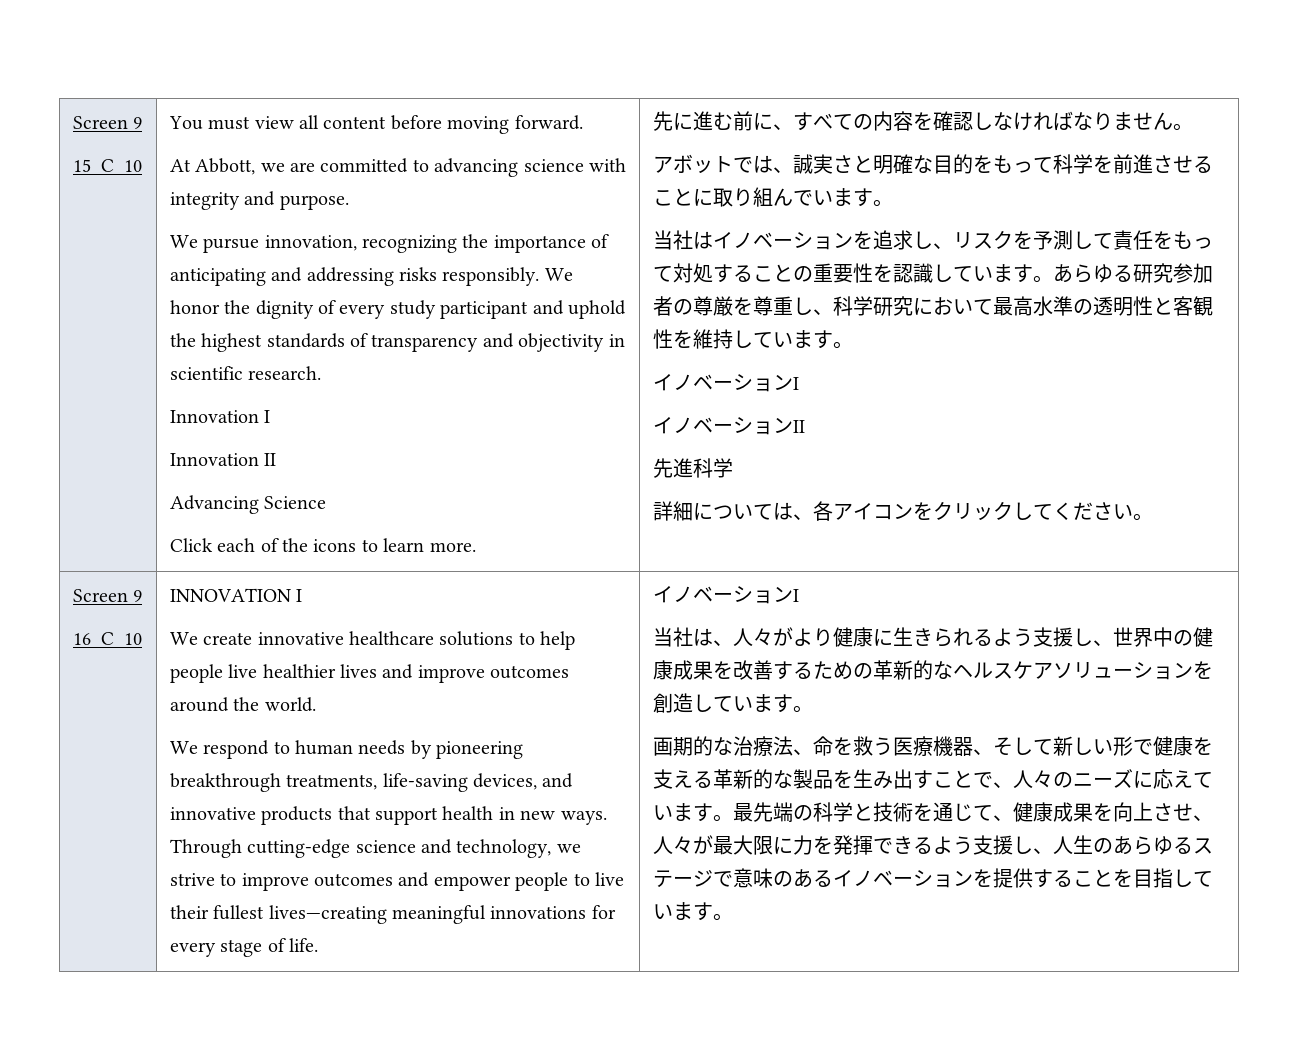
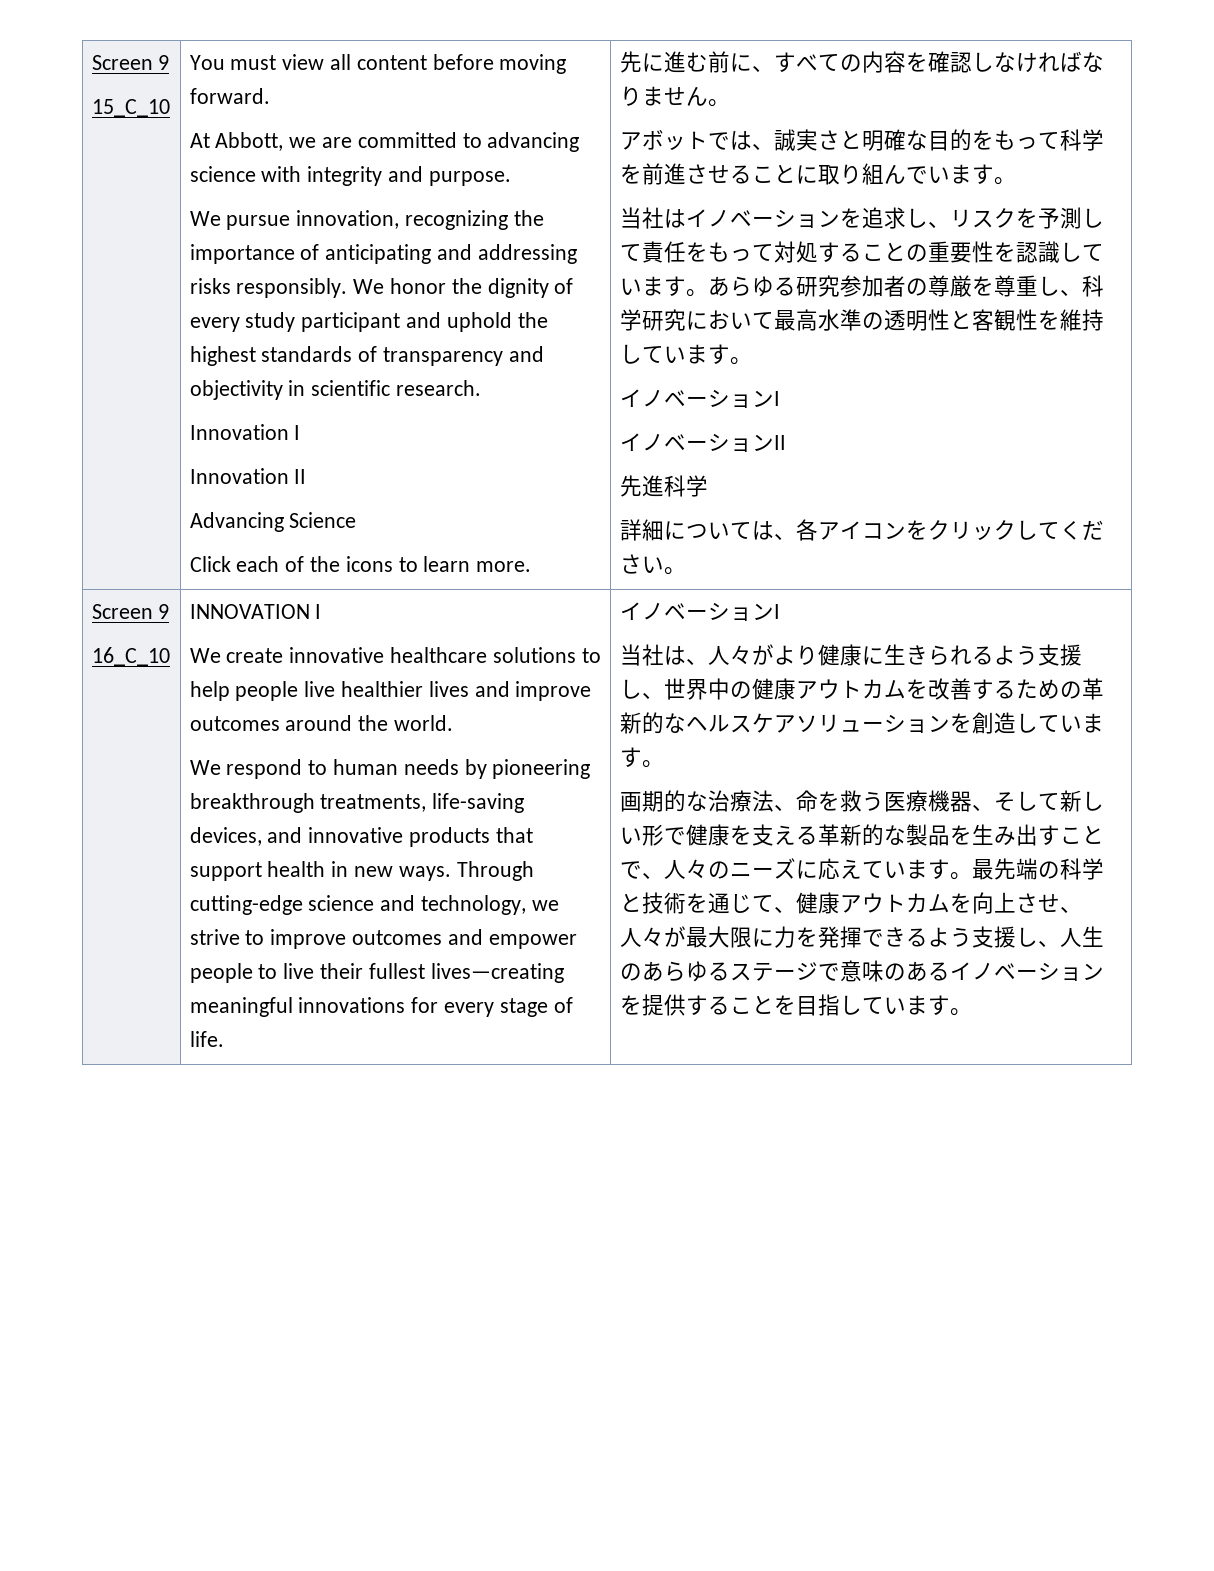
- 当社は、人々がより健康に生きられるよう支援し、世界中の健康成果を改善するための革新的なヘルスケアソリューションを創造しています。
+ 当社は、人々がより健康に生きられるよう支援し、世界中の健康アウトカムを改善するための革新的なヘルスケアソリューションを創造しています。
- 最先端の科学と技術を通じて、健康成果を向上させ、人々が最大限に力を発揮できるよう支援し、人生のあらゆるステージで意味のあるイノベーションを提供することを目指しています。
+ 最先端の科学と技術を通じて、健康アウトカムを向上させ、人々が最大限に力を発揮できるよう支援し、人生のあらゆるステージで意味のあるイノベーションを提供することを目指しています。

